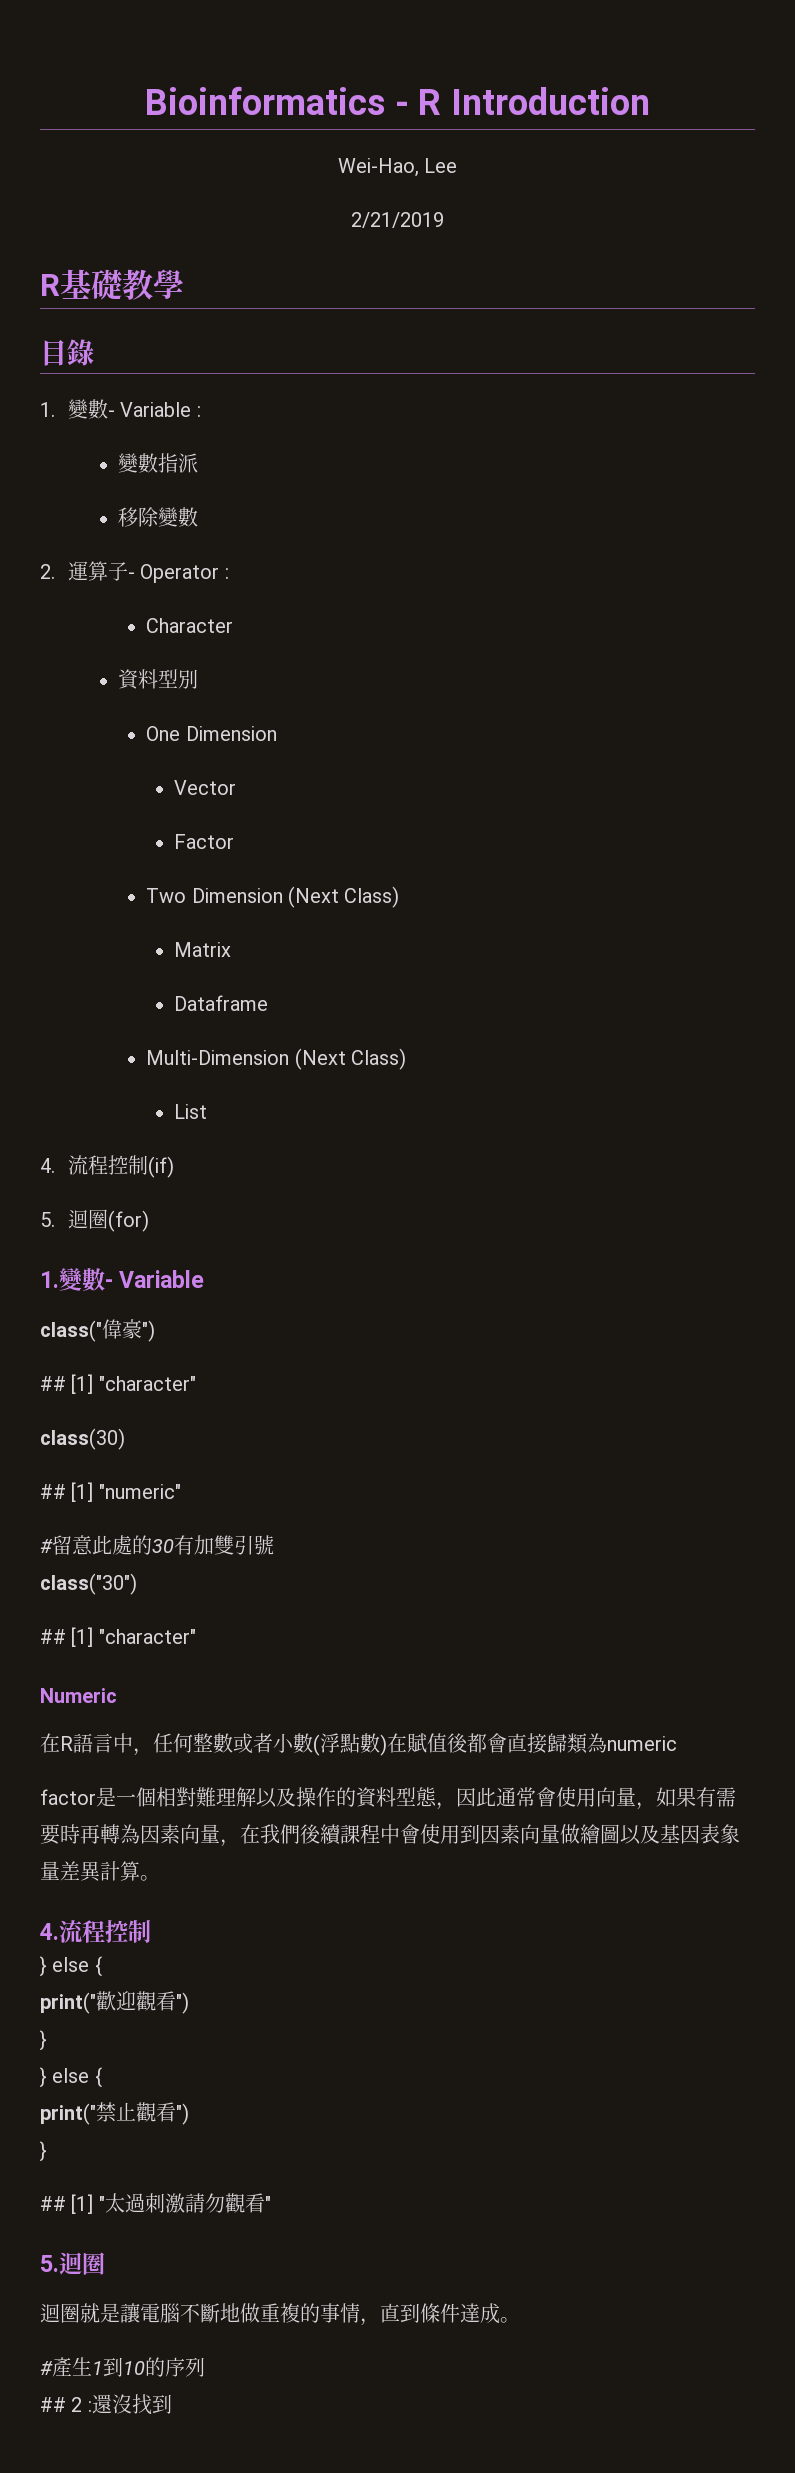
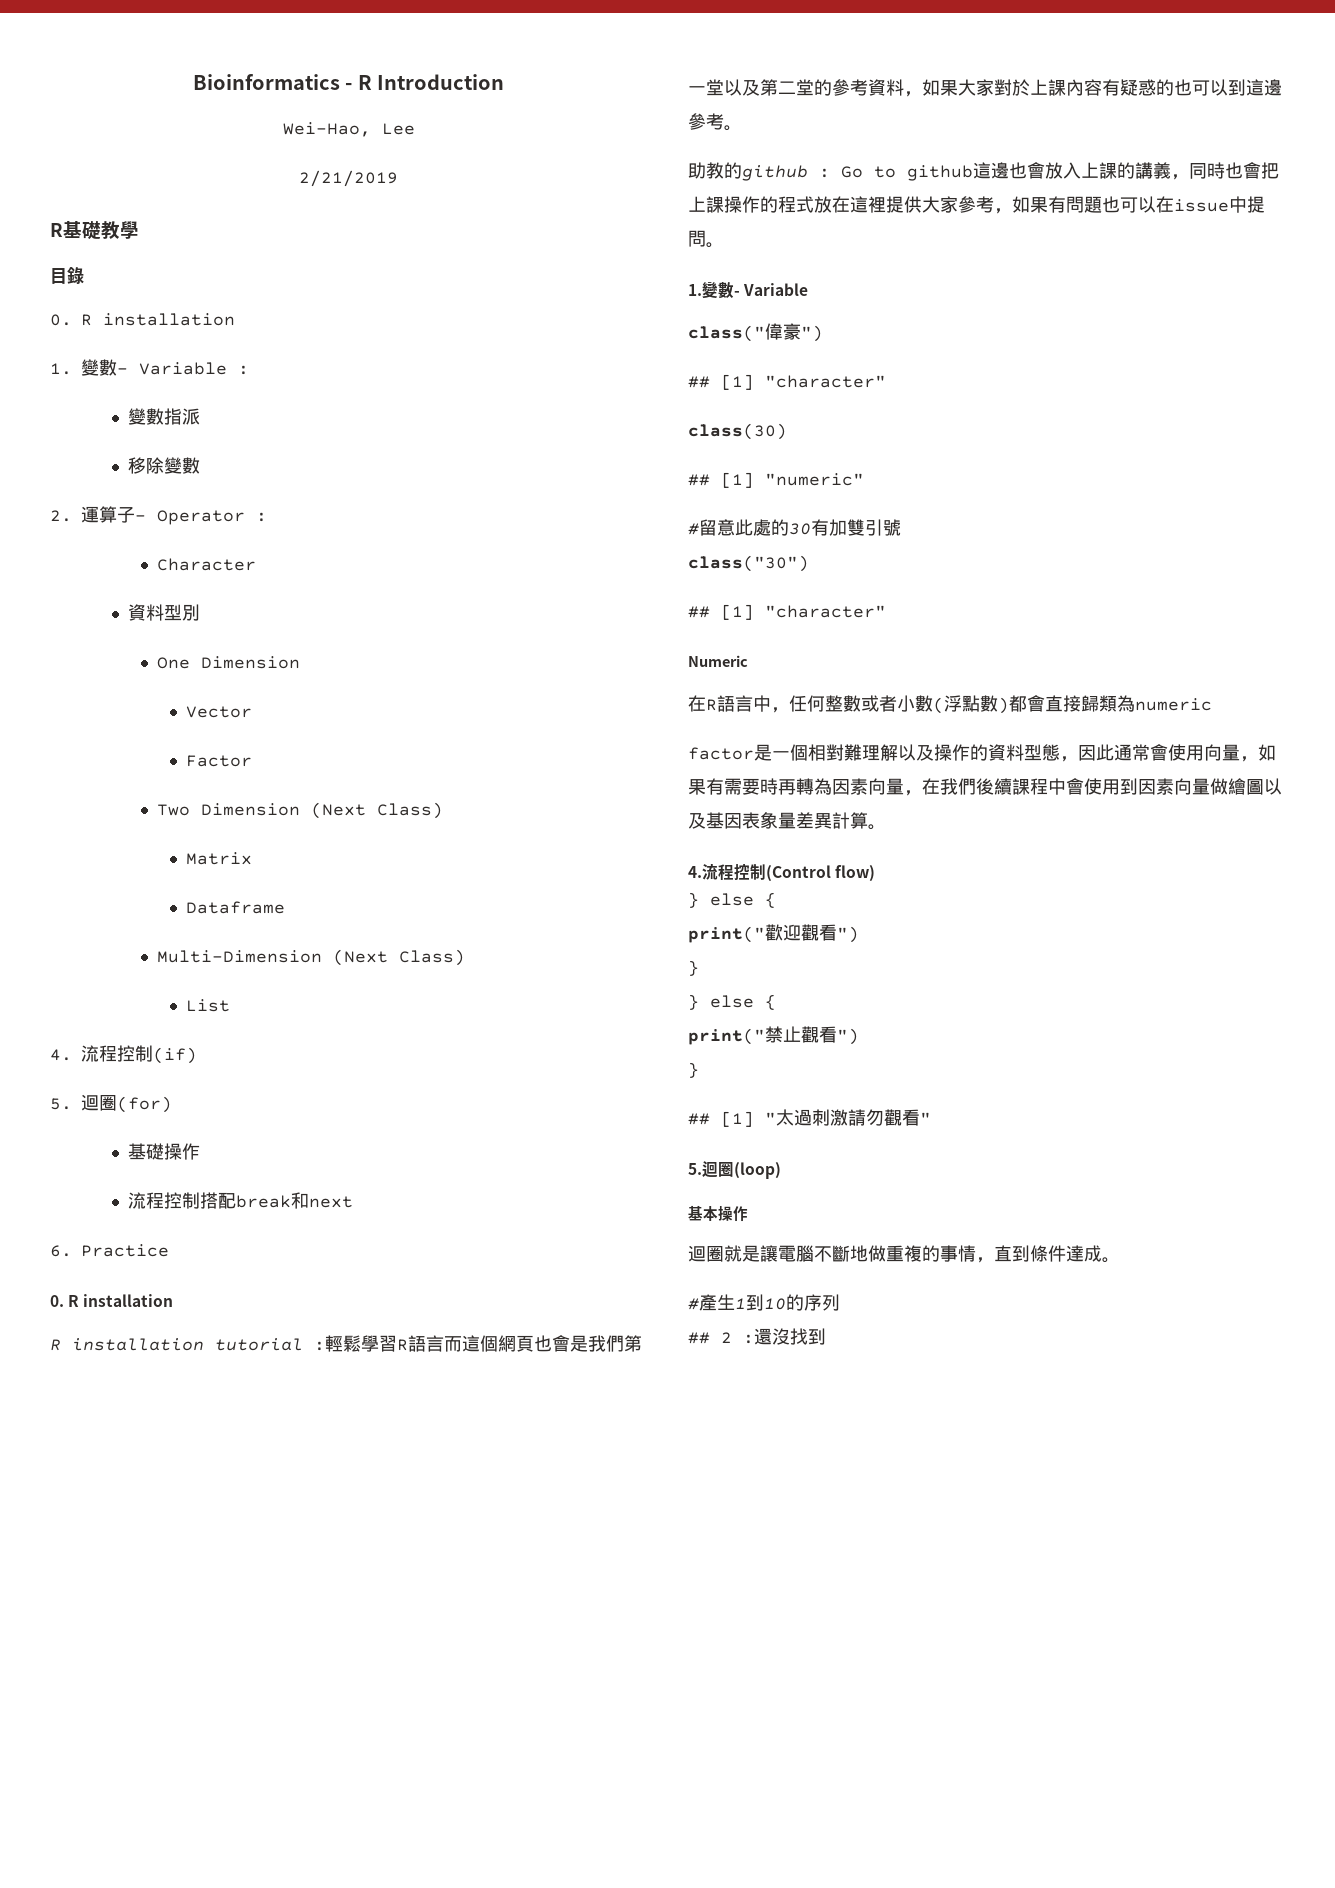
  目錄
+ 0. R installation
+ 基礎操作
+ 流程控制搭配break和next
+ 6. Practice
+ 0. R installation
+ R installation tutorial :輕鬆學習R語言而這個網頁也會是我們第一堂以及第二堂的參考資料，如果大家對於上課內容有疑惑的也可以到這邊參考。
+ 助教的github : Go to github這邊也會放入上課的講義，同時也會把上課操作的程式放在這裡提供大家參考，如果有問題也可以在issue中提問。
- 在R語言中，任何整數或者小數(浮點數)在賦值後都會直接歸類為numeric
+ 在R語言中，任何整數或者小數(浮點數)都會直接歸類為numeric
  factor是一個相對難理解以及操作的資料型態，因此通常會使用向量，如果有需要時再轉為因素向量，在我們後續課程中會使用到因素向量做繪圖以及基因表象量差異計算。
- 4.流程控制
+ 4.流程控制(Control flow)
  ## [1] "太過刺激請勿觀看"
- 5.迴圈
+ 5.迴圈(loop)
+ 基本操作

